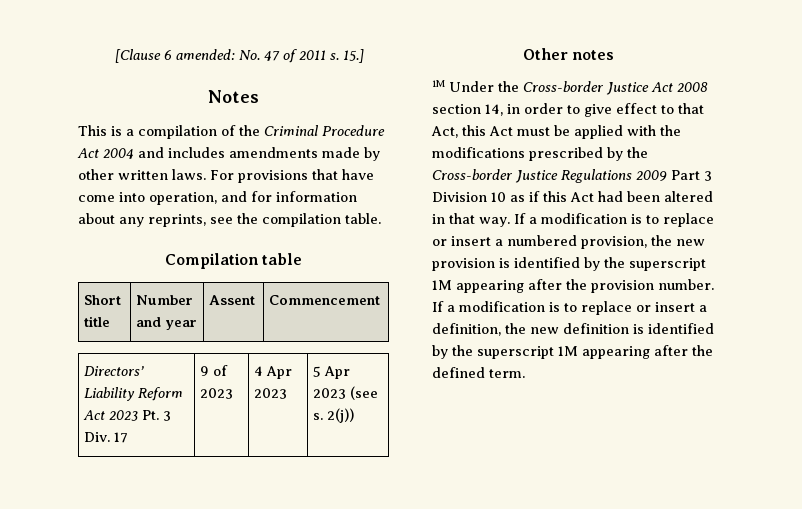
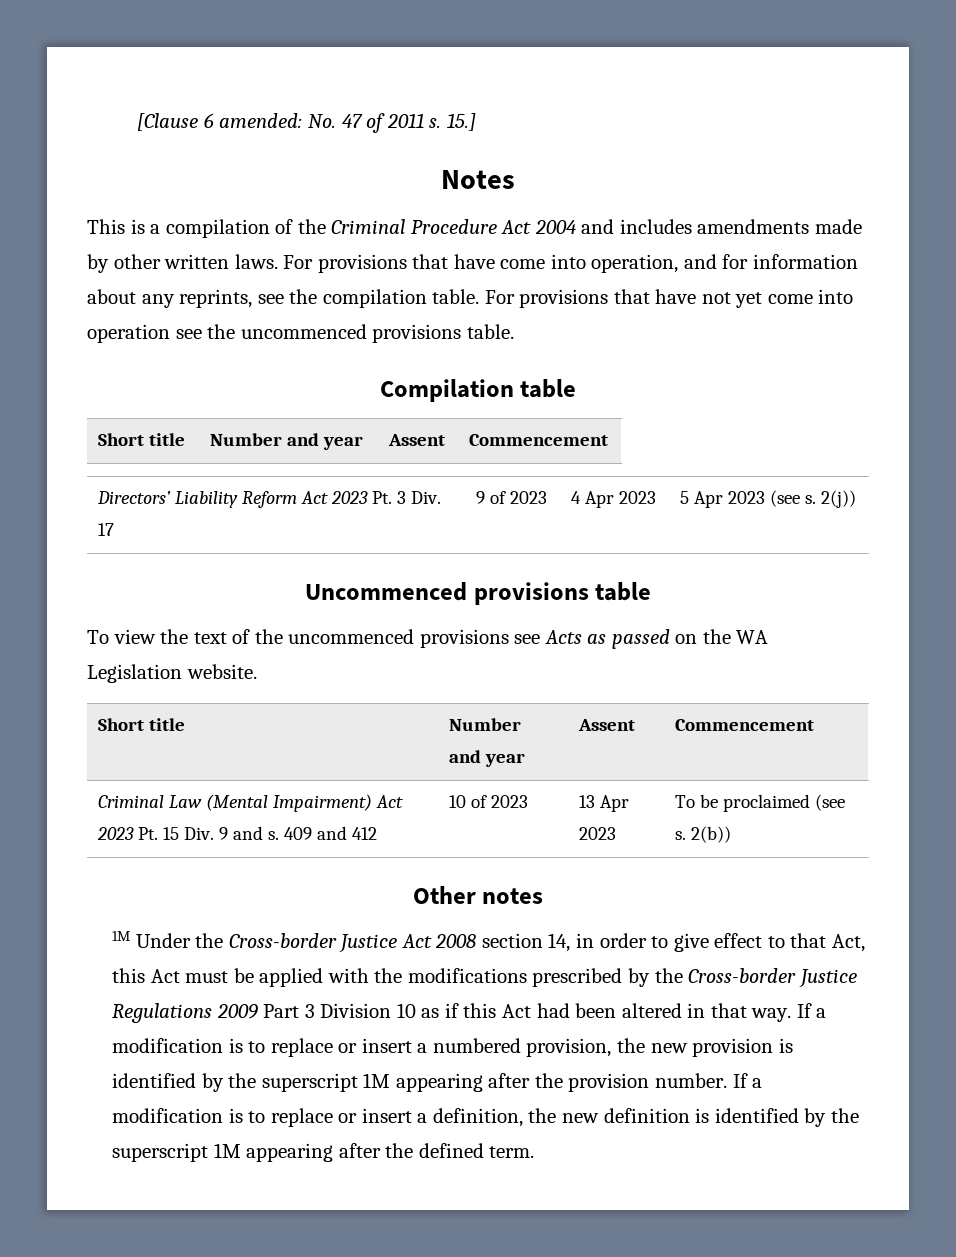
+ For provisions that have not yet come into operation see the uncommenced provisions table.
+ Uncommenced provisions table
+ To view the text of the uncommenced provisions see Acts as passed on the WA Legislation website.
+ Short title | Number and year | Assent | Commencement
+ Criminal Law (Mental Impairment) Act 2023 Pt. 15 Div. 9 and s. 409 and 412 | 10 of 2023 | 13 Apr 2023 | To be proclaimed (see s. 2(b))

